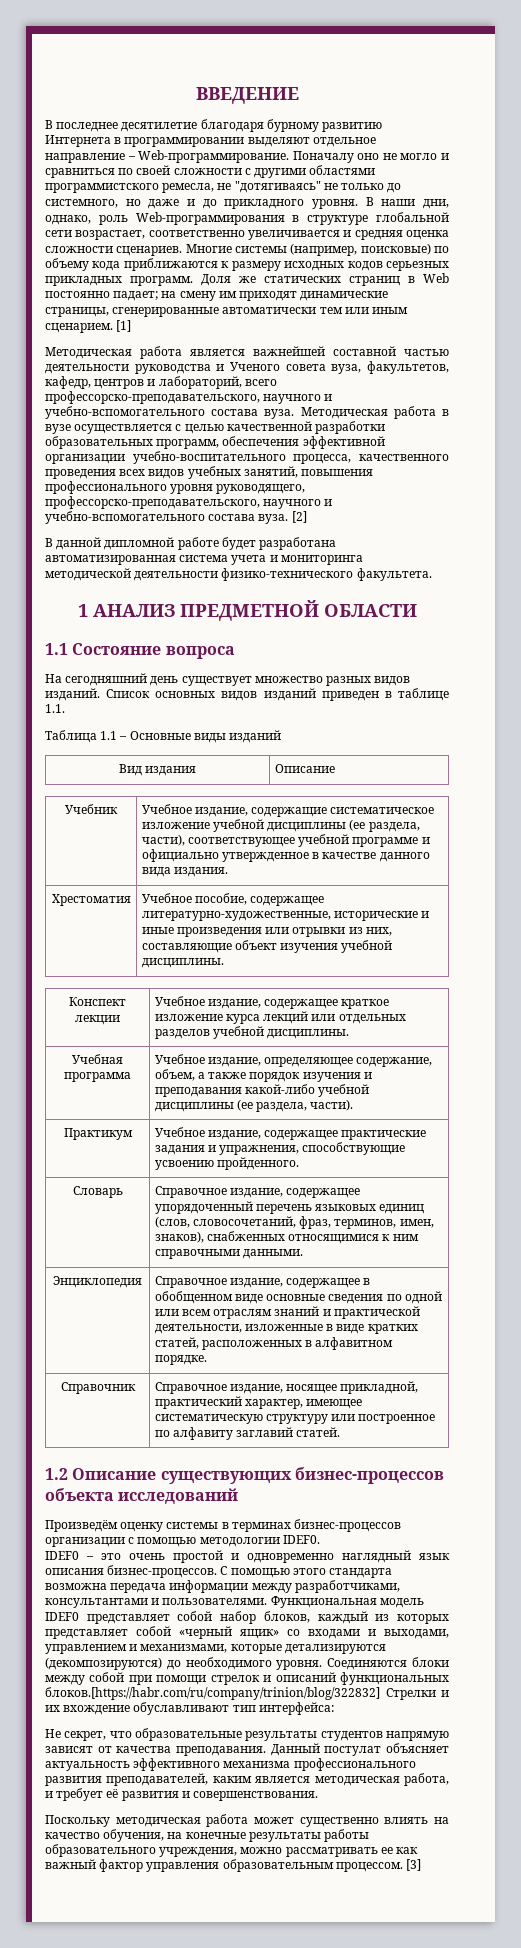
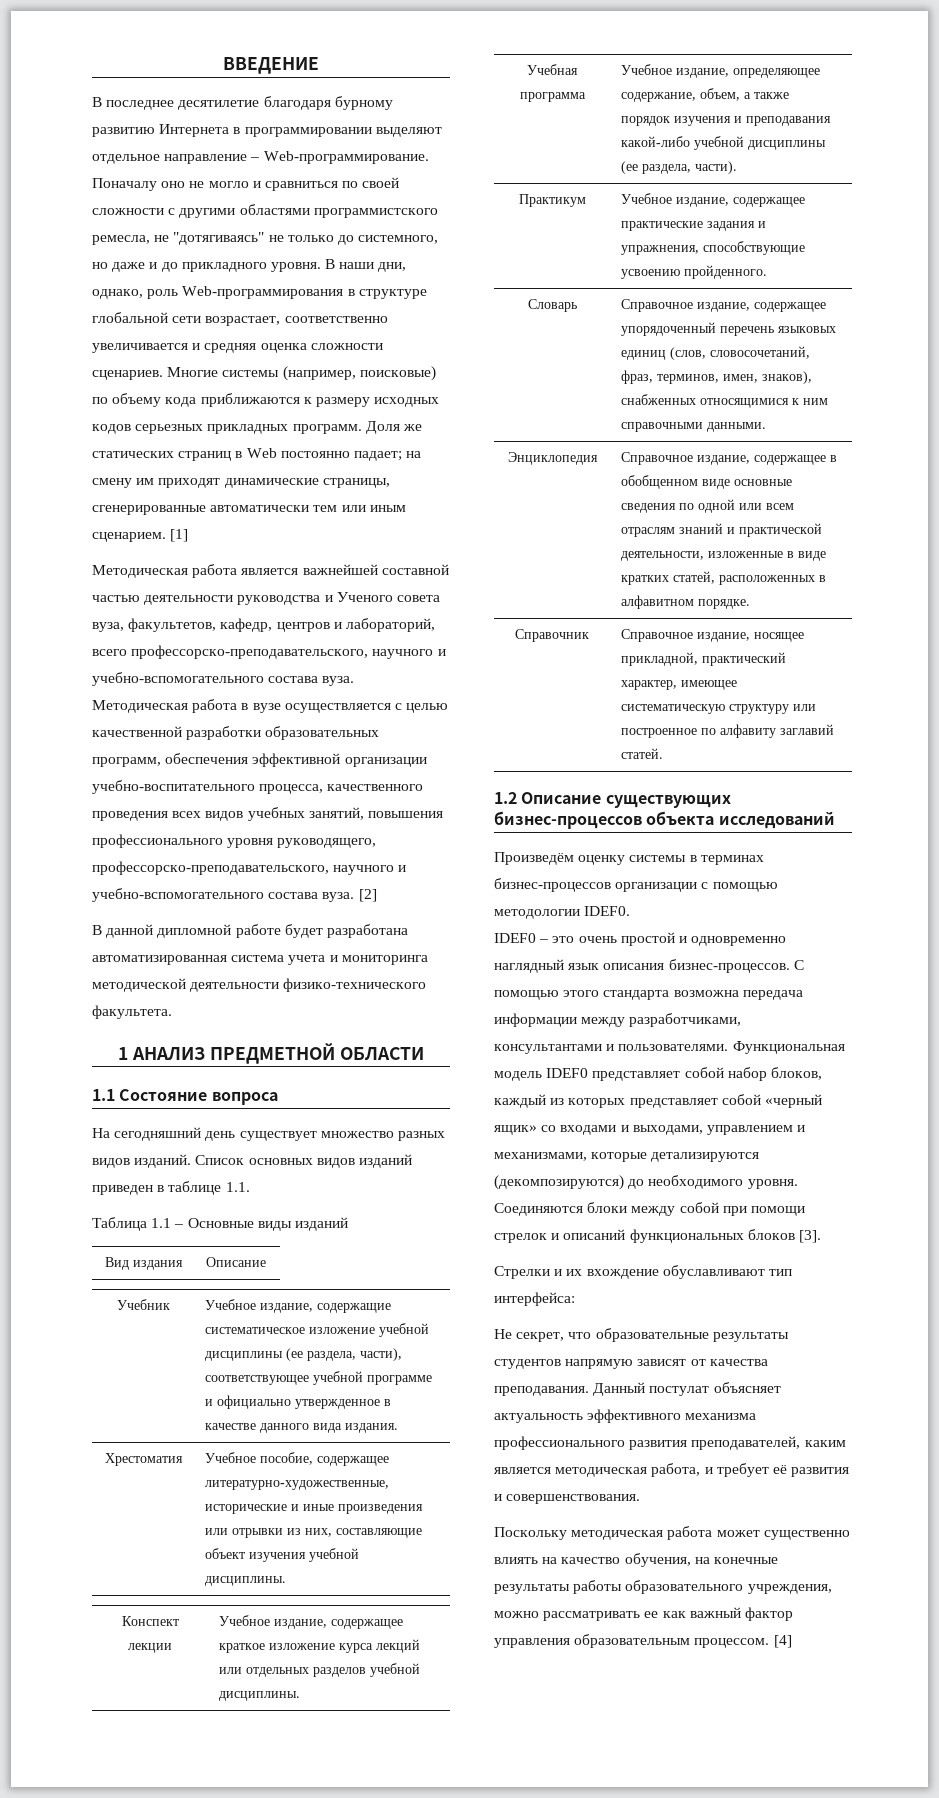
- Соединяются блоки между собой при помощи стрелок и описаний функциональных блоков.[https://habr.com/ru/company/trinion/blog/322832] Стрелки и их вхождение обуславливают тип интерфейса:
+ Соединяются блоки между собой при помощи стрелок и описаний функциональных блоков [3].
+ Стрелки и их вхождение обуславливают тип интерфейса:
- [3]
+ [4]

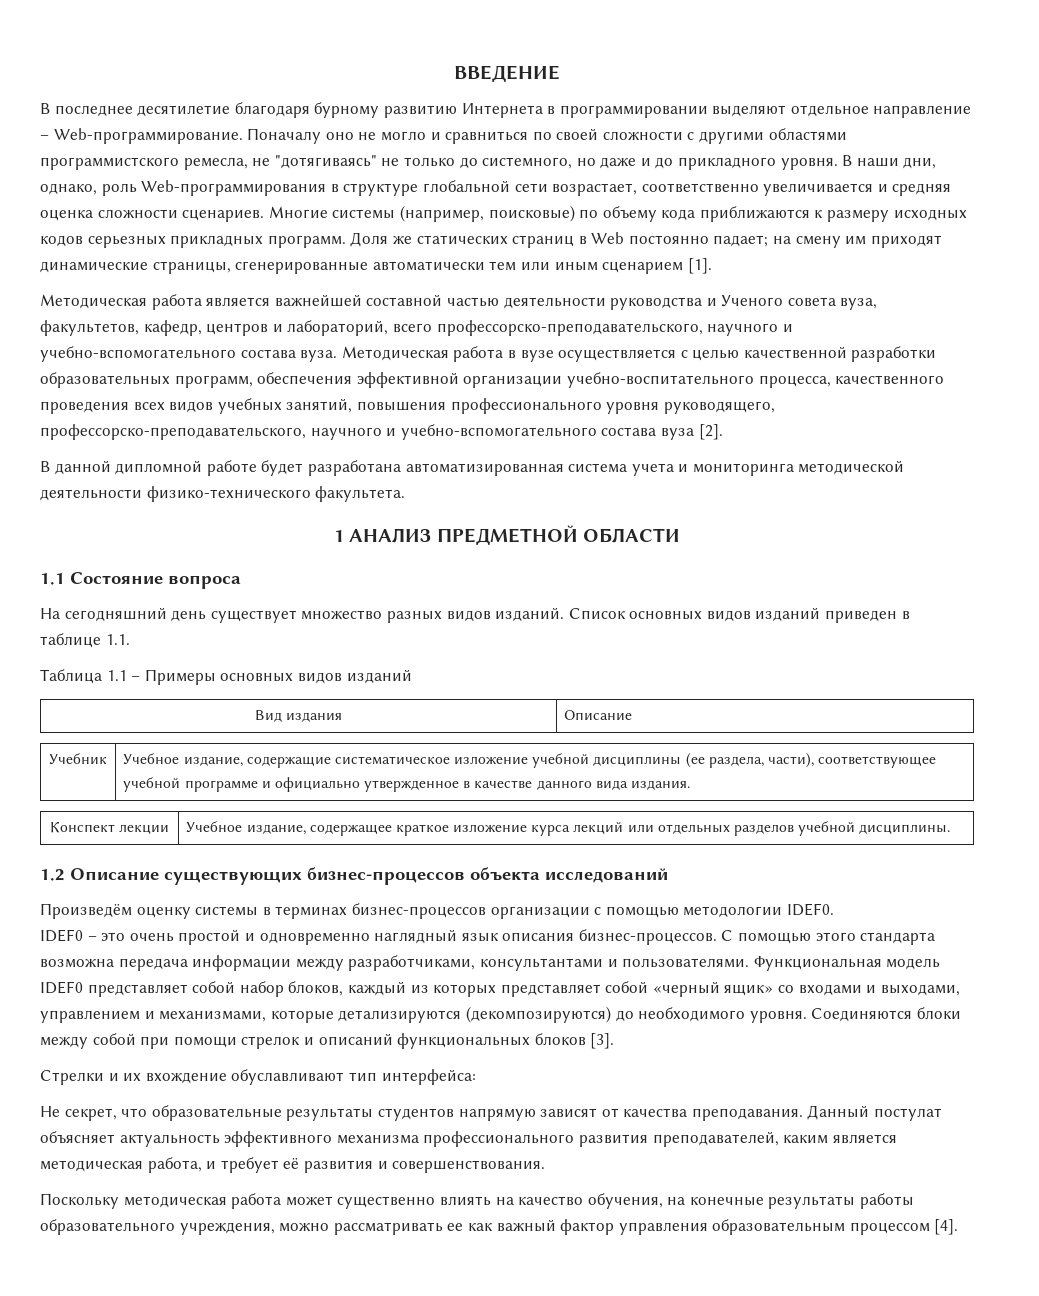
- Доля же статических страниц в Web постоянно падает; на смену им приходят динамические страницы, сгенерированные автоматически тем или иным сценарием. [1]
+ Доля же статических страниц в Web постоянно падает; на смену им приходят динамические страницы, сгенерированные автоматически тем или иным сценарием [1].
- Методическая работа в вузе осуществляется с целью качественной разработки образовательных программ, обеспечения эффективной организации учебно-воспитательного процесса, качественного проведения всех видов учебных занятий, повышения профессионального уровня руководящего, профессорско-преподавательского, научного и учебно-вспомогательного состава вуза. [2]
+ Методическая работа в вузе осуществляется с целью качественной разработки образовательных программ, обеспечения эффективной организации учебно-воспитательного процесса, качественного проведения всех видов учебных занятий, повышения профессионального уровня руководящего, профессорско-преподавательского, научного и учебно-вспомогательного состава вуза [2].
- Таблица 1.1 – Основные виды изданий
+ Таблица 1.1 – Примеры основных видов изданий
- Хрестоматия | Учебное пособие, содержащее литературно-художественные, исторические и иные произведения или отрывки из них, составляющие объект изучения учебной дисциплины.
- Учебная программа | Учебное издание, определяющее содержание, объем, а также порядок изучения и преподавания какой-либо учебной дисциплины (ее раздела, части).
- Практикум | Учебное издание, содержащее практические задания и упражнения, способствующие усвоению пройденного.
- Словарь | Справочное издание, содержащее упорядоченный перечень языковых единиц (слов, словосочетаний, фраз, терминов, имен, знаков), снабженных относящимися к ним справочными данными.
- Энциклопедия | Справочное издание, содержащее в обобщенном виде основные сведения по одной или всем отраслям знаний и практической деятельности, изложенные в виде кратких статей, расположенных в алфавитном порядке.
- Справочник | Справочное издание, носящее прикладной, практический характер, имеющее систематическую структуру или построенное по алфавиту заглавий статей.
- Поскольку методическая работа может существенно влиять на качество обучения, на конечные результаты работы образовательного учреждения, можно рассматривать ее как важный фактор управления образовательным процессом. [4]
+ Поскольку методическая работа может существенно влиять на качество обучения, на конечные результаты работы образовательного учреждения, можно рассматривать ее как важный фактор управления образовательным процессом [4].

